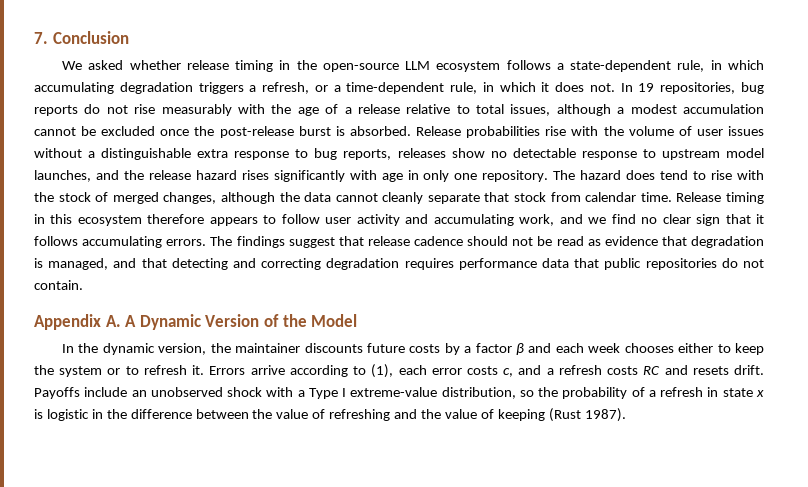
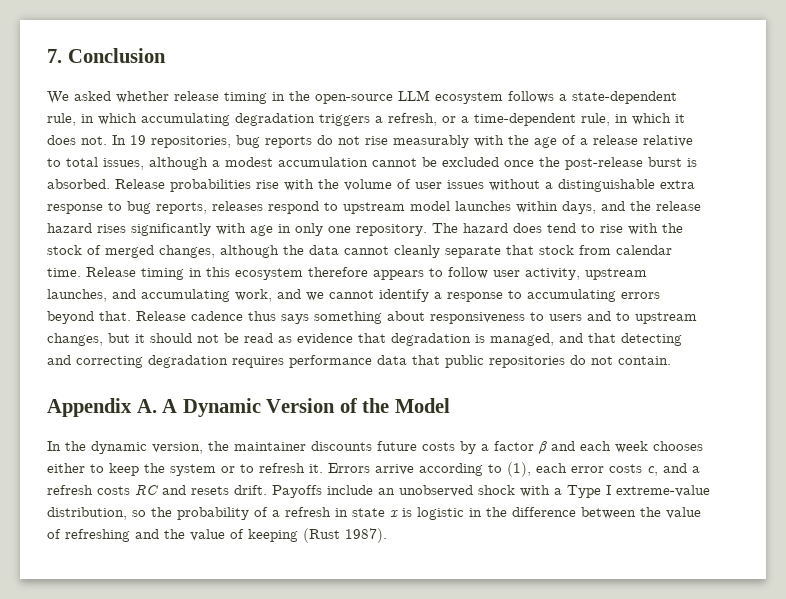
- Release probabilities rise with the volume of user issues without a distinguishable extra response to bug reports, releases show no detectable response to upstream model launches, and the release hazard rises significantly with age in only one repository.
+ Release probabilities rise with the volume of user issues without a distinguishable extra response to bug reports, releases respond to upstream model launches within days, and the release hazard rises significantly with age in only one repository.
- Release timing in this ecosystem therefore appears to follow user activity and accumulating work, and we find no clear sign that it follows accumulating errors. The findings suggest that release cadence should not be read as evidence that degradation is managed, and that detecting and correcting degradation requires performance data that public repositories do not contain.
+ Release timing in this ecosystem therefore appears to follow user activity, upstream launches, and accumulating work, and we cannot identify a response to accumulating errors beyond that. Release cadence thus says something about responsiveness to users and to upstream changes, but it should not be read as evidence that degradation is managed, and that detecting and correcting degradation requires performance data that public repositories do not contain.

